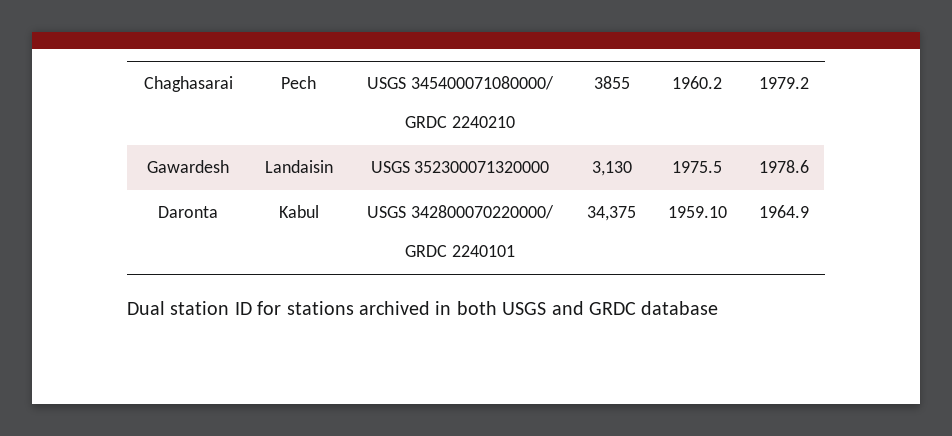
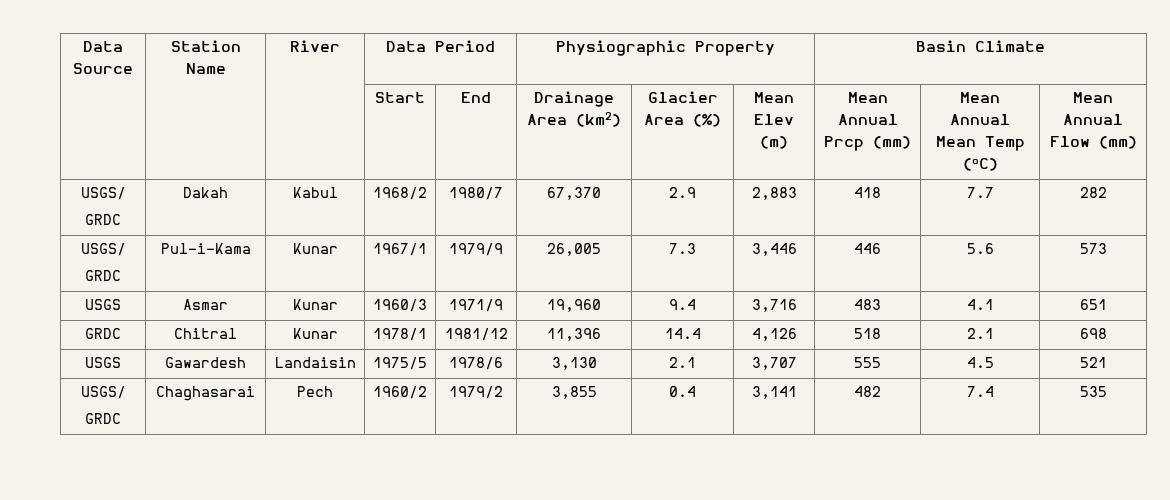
- Chaghasarai | Pech | USGS 345400071080000/
- GRDC 2240210 | 3855 | 1960.2 | 1979.2
- Gawardesh | Landaisin | USGS 352300071320000 | 3,130 | 1975.5 | 1978.6
- Daronta | Kabul | USGS 342800070220000/
- GRDC 2240101 | 34,375 | 1959.10 | 1964.9
- Dual station ID for stations archived in both USGS and GRDC database
+ Data Source | Station Name | River | Data Period | Physiographic Property | Basin Climate
+ | | | Start | End | Drainage Area (km2) | Glacier Area (%) | Mean Elev (m) | Mean Annual Prcp (mm) | Mean Annual Mean Temp (oC) | Mean Annual Flow (mm)
+ USGS/
+ GRDC | Dakah | Kabul | 1968/2 | 1980/7 | 67,370 | 2.9 | 2,883 | 418 | 7.7 | 282
+ USGS/
+ GRDC | Pul-i-Kama | Kunar | 1967/1 | 1979/9 | 26,005 | 7.3 | 3,446 | 446 | 5.6 | 573
+ USGS | Asmar | Kunar | 1960/3 | 1971/9 | 19,960 | 9.4 | 3,716 | 483 | 4.1 | 651
+ GRDC | Chitral | Kunar | 1978/1 | 1981/12 | 11,396 | 14.4 | 4,126 | 518 | 2.1 | 698
+ USGS | Gawardesh | Landaisin | 1975/5 | 1978/6 | 3,130 | 2.1 | 3,707 | 555 | 4.5 | 521
+ USGS/
+ GRDC | Chaghasarai | Pech | 1960/2 | 1979/2 | 3,855 | 0.4 | 3,141 | 482 | 7.4 | 535

